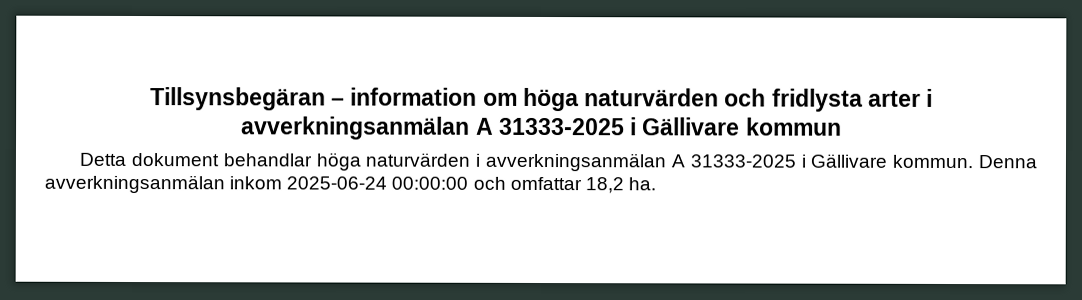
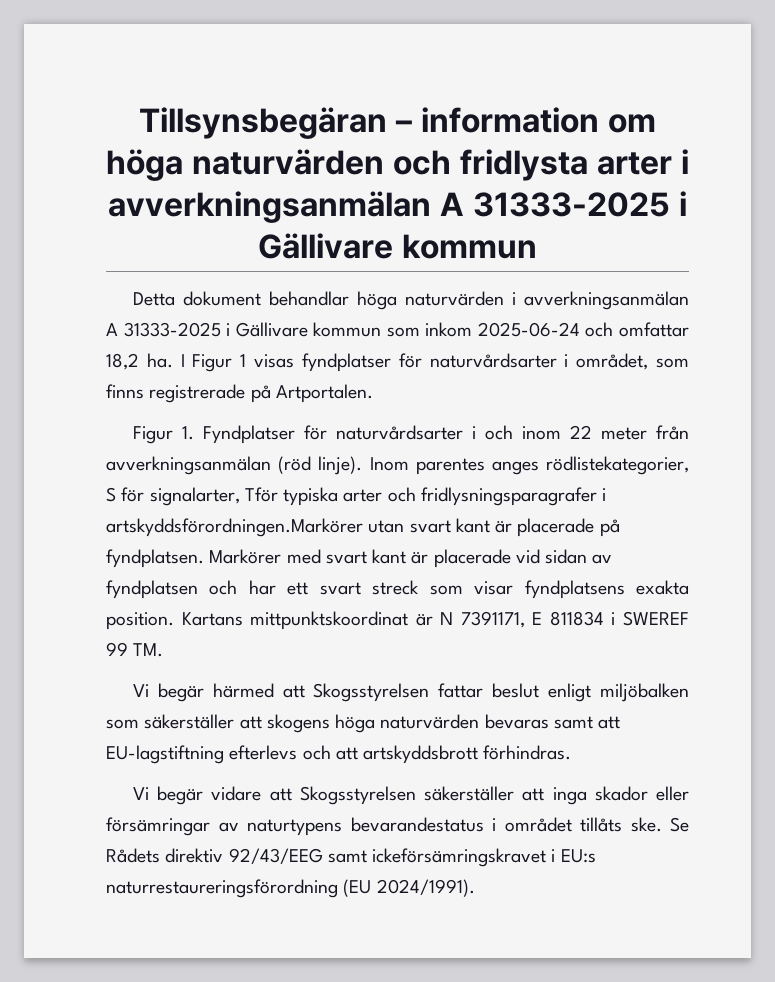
- Detta dokument behandlar höga naturvärden i avverkningsanmälan A 31333-2025 i Gällivare kommun. Denna avverkningsanmälan inkom 2025-06-24 00:00:00 och omfattar 18,2 ha.
+ Detta dokument behandlar höga naturvärden i avverkningsanmälan A 31333-2025 i Gällivare kommun som inkom 2025-06-24 och omfattar 18,2 ha.
+ I Figur 1 visas fyndplatser för naturvårdsarter i området, som finns registrerade på Artportalen.
+ Figur 1. Fyndplatser för naturvårdsarter i och inom 22 meter från avverkningsanmälan (röd linje). Inom parentes anges rödlistekategorier, S för signalarter, Tför typiska arter och fridlysningsparagrafer i artskyddsförordningen.Markörer utan svart kant är placerade på fyndplatsen. Markörer med svart kant är placerade vid sidan av fyndplatsen och har ett svart streck som visar fyndplatsens exakta position. Kartans mittpunktskoordinat är N 7391171, E 811834 i SWEREF 99 TM.
+ Vi begär härmed att Skogsstyrelsen fattar beslut enligt miljöbalken som säkerställer att skogens höga naturvärden bevaras samt att EU-lagstiftning efterlevs och att artskyddsbrott förhindras.
+ Vi begär vidare att Skogsstyrelsen säkerställer att inga skador eller försämringar av naturtypens bevarandestatus i området tillåts ske. Se Rådets direktiv 92/43/EEG samt ickeförsämringskravet i EU:s naturrestaureringsförordning (EU 2024/1991).

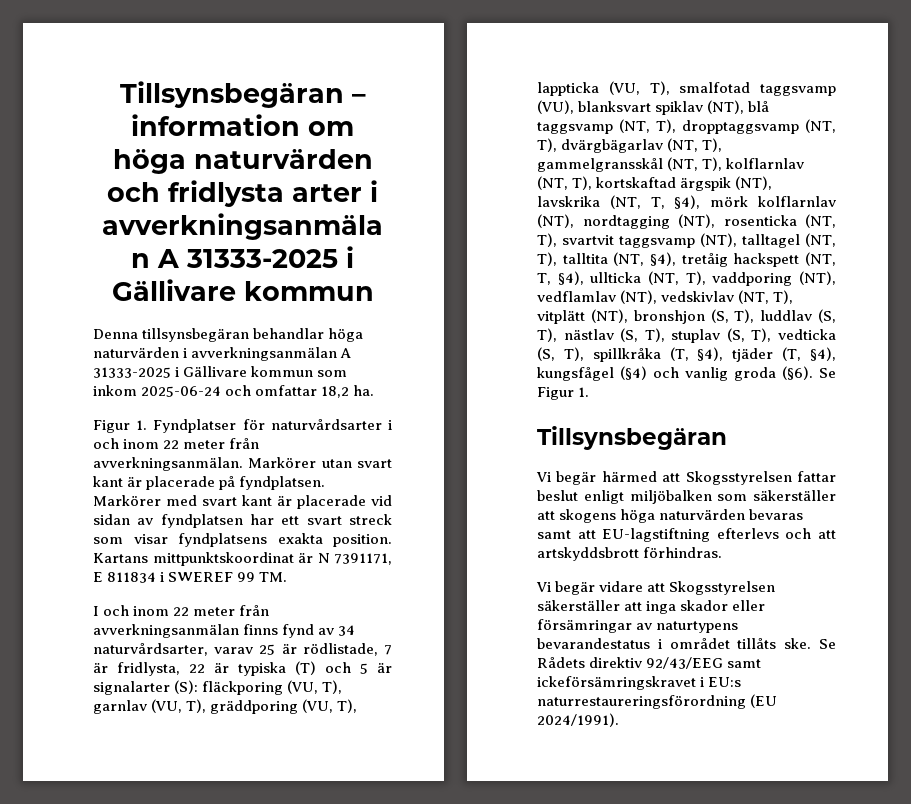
- Detta dokument behandlar höga naturvärden i avverkningsanmälan A 31333-2025 i Gällivare kommun som inkom 2025-06-24 och omfattar 18,2 ha. I Figur 1 visas fyndplatser för naturvårdsarter i området, som finns registrerade på Artportalen.
+ Denna tillsynsbegäran behandlar höga naturvärden i avverkningsanmälan A 31333-2025 i Gällivare kommun som inkom 2025-06-24 och omfattar 18,2 ha.
- Figur 1. Fyndplatser för naturvårdsarter i och inom 22 meter från avverkningsanmälan (röd linje). Inom parentes anges rödlistekategorier, S för signalarter, Tför typiska arter och fridlysningsparagrafer i artskyddsförordningen.Markörer utan svart kant är placerade på fyndplatsen.
+ Figur 1. Fyndplatser för naturvårdsarter i och inom 22 meter från avverkningsanmälan. Markörer utan svart kant är placerade på fyndplatsen.
- Markörer med svart kant är placerade vid sidan av fyndplatsen och har ett svart streck som visar fyndplatsens exakta position.
+ Markörer med svart kant är placerade vid sidan av fyndplatsen har ett svart streck som visar fyndplatsens exakta position.
+ I och inom 22 meter från avverkningsanmälan finns fynd av 34 naturvårdsarter, varav 25 är rödlistade, 7 är fridlysta, 22 är typiska (T) och 5 är signalarter (S): fläckporing (VU, T), garnlav (VU, T), gräddporing (VU, T), lappticka (VU, T), smalfotad taggsvamp (VU), blanksvart spiklav (NT), blå taggsvamp (NT, T), dropptaggsvamp (NT, T), dvärgbägarlav (NT, T), gammelgransskål (NT, T), kolflarnlav (NT, T), kortskaftad ärgspik (NT), lavskrika (NT, T, §4), mörk kolflarnlav (NT), nordtagging (NT), rosenticka (NT, T), svartvit taggsvamp (NT), talltagel (NT, T), talltita (NT, §4), tretåig hackspett (NT, T, §4), ullticka (NT, T), vaddporing (NT), vedflamlav (NT), vedskivlav (NT, T), vitplätt (NT), bronshjon (S, T), luddlav (S, T), nästlav (S, T), stuplav (S, T), vedticka (S, T), spillkråka (T, §4), tjäder (T, §4), kungsfågel (§4) och vanlig groda (§6). Se Figur 1.
+ Tillsynsbegäran

